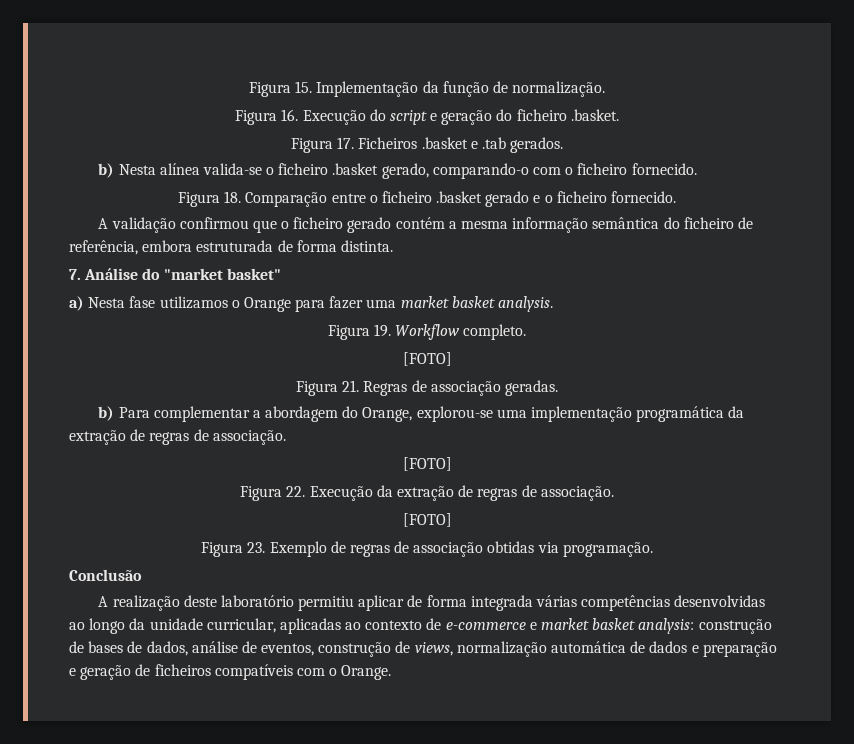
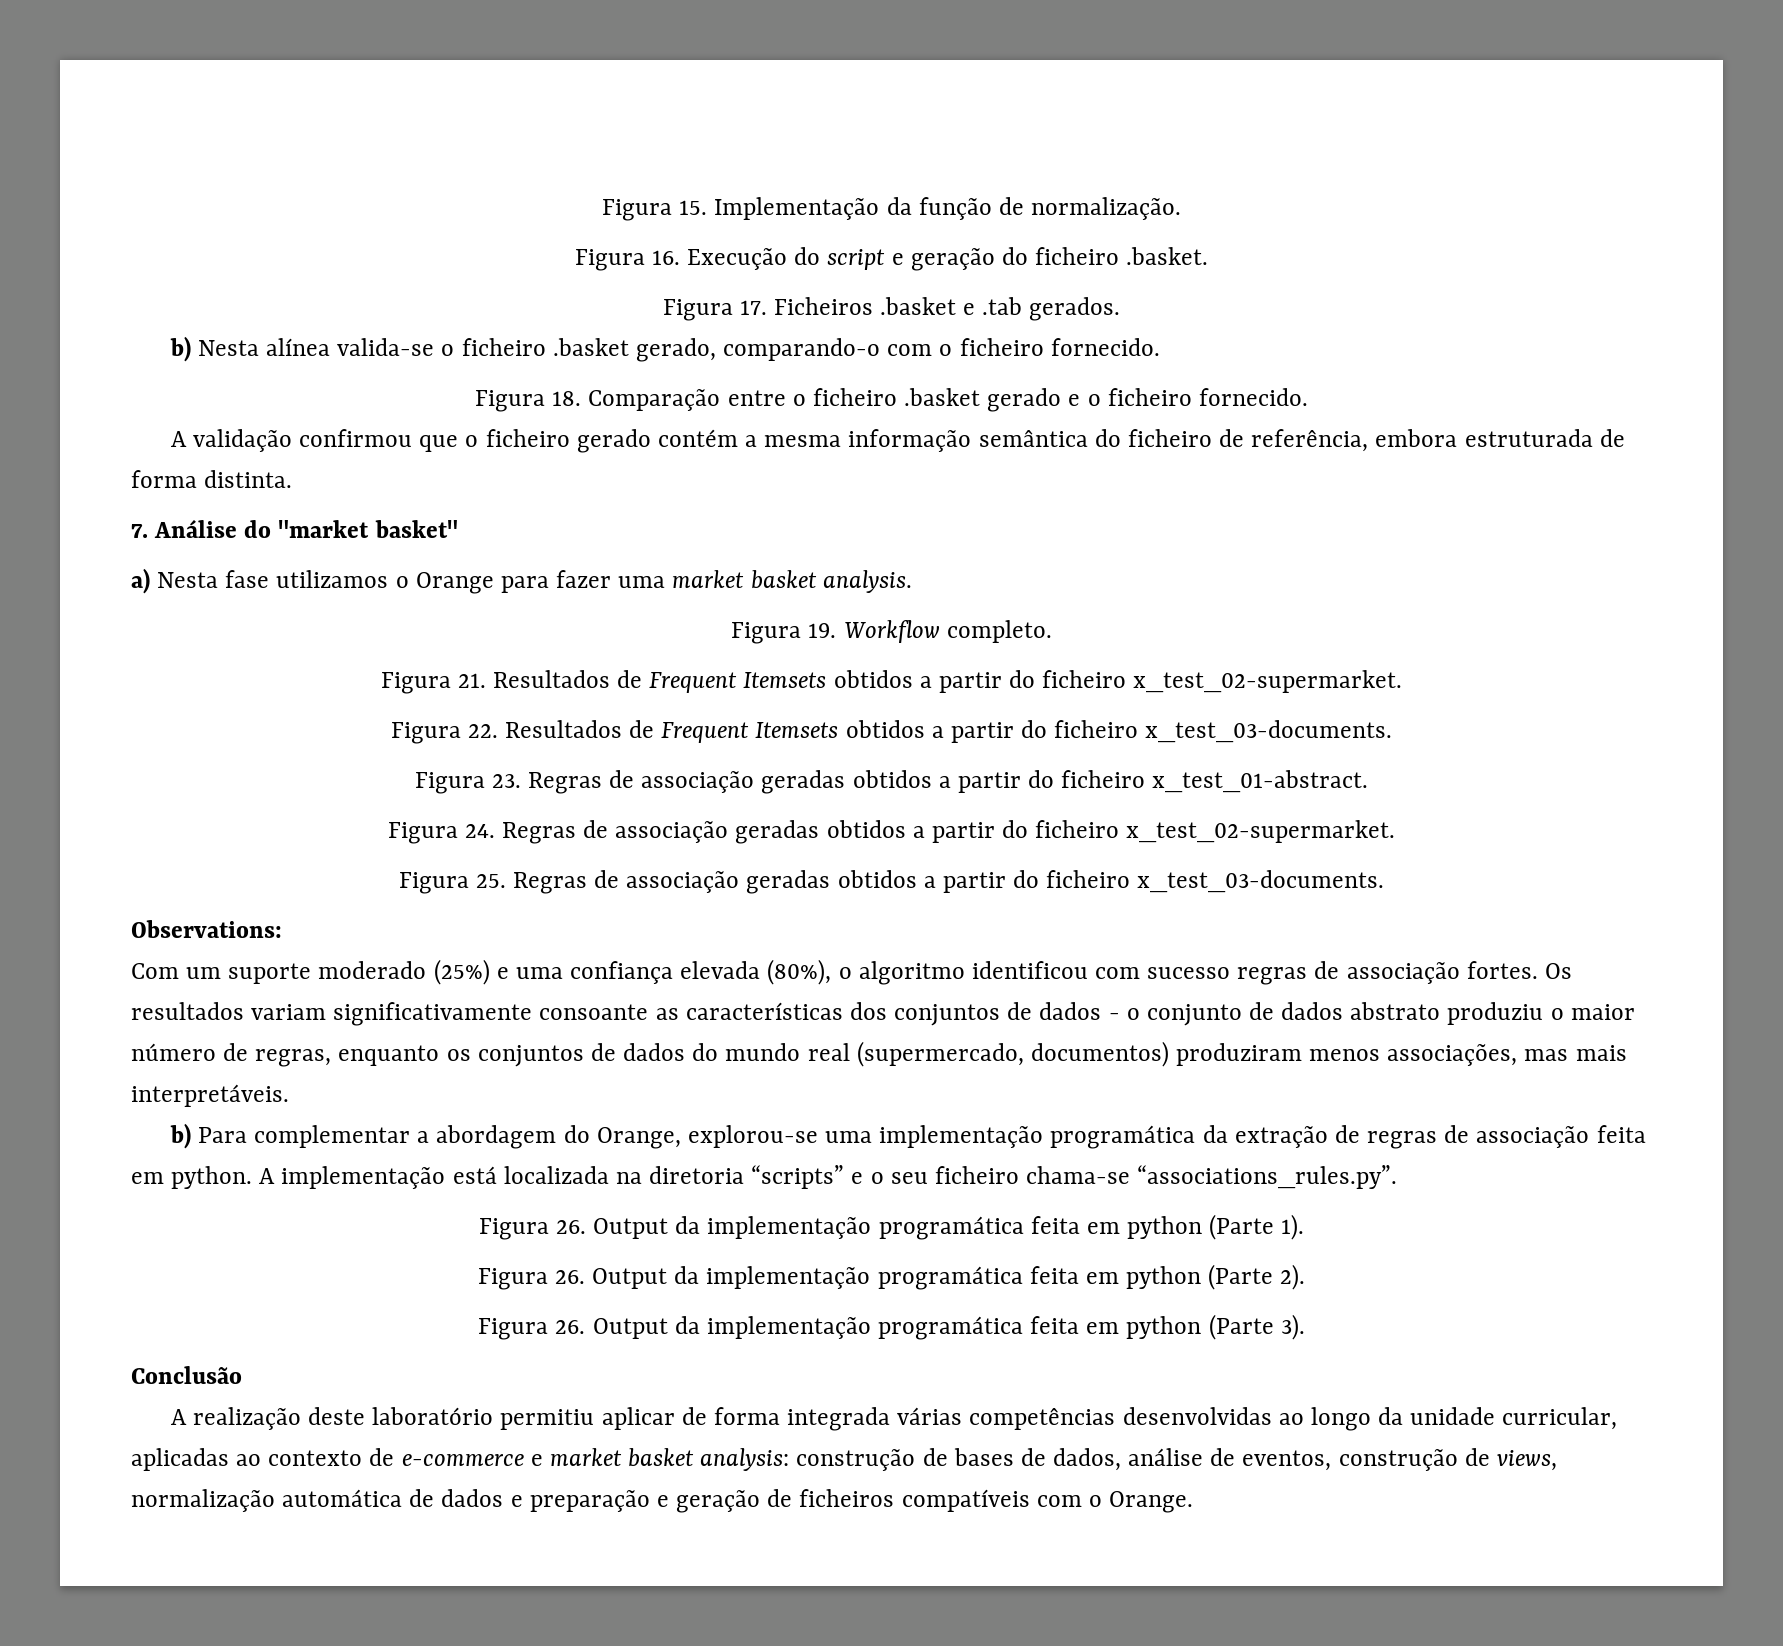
  Figura 19. Workflow completo.
- [FOTO]
- Figura 21. Regras de associação geradas.
+ Figura 21. Resultados de Frequent Itemsets obtidos a partir do ficheiro x_test_02-supermarket.
+ Figura 22. Resultados de Frequent Itemsets obtidos a partir do ficheiro x_test_03-documents.
+ Figura 23. Regras de associação geradas obtidos a partir do ficheiro x_test_01-abstract.
+ Figura 24. Regras de associação geradas obtidos a partir do ficheiro x_test_02-supermarket.
+ Figura 25. Regras de associação geradas obtidos a partir do ficheiro x_test_03-documents.
+ Observations:
+ Com um suporte moderado (25%) e uma confiança elevada (80%), o algoritmo identificou com sucesso regras de associação fortes. Os resultados variam significativamente consoante as características dos conjuntos de dados - o conjunto de dados abstrato produziu o maior número de regras, enquanto os conjuntos de dados do mundo real (supermercado, documentos) produziram menos associações, mas mais interpretáveis.
- b) Para complementar a abordagem do Orange, explorou-se uma implementação programática da extração de regras de associação.
- [FOTO]
- Figura 22. Execução da extração de regras de associação.
- [FOTO]
- Figura 23. Exemplo de regras de associação obtidas via programação.
+ b) Para complementar a abordagem do Orange, explorou-se uma implementação programática da extração de regras de associação feita em python. A implementação está localizada na diretoria “scripts” e o seu ficheiro chama-se “associations_rules.py”.
+ Figura 26. Output da implementação programática feita em python (Parte 1).
+ Figura 26. Output da implementação programática feita em python (Parte 2).
+ Figura 26. Output da implementação programática feita em python (Parte 3).

